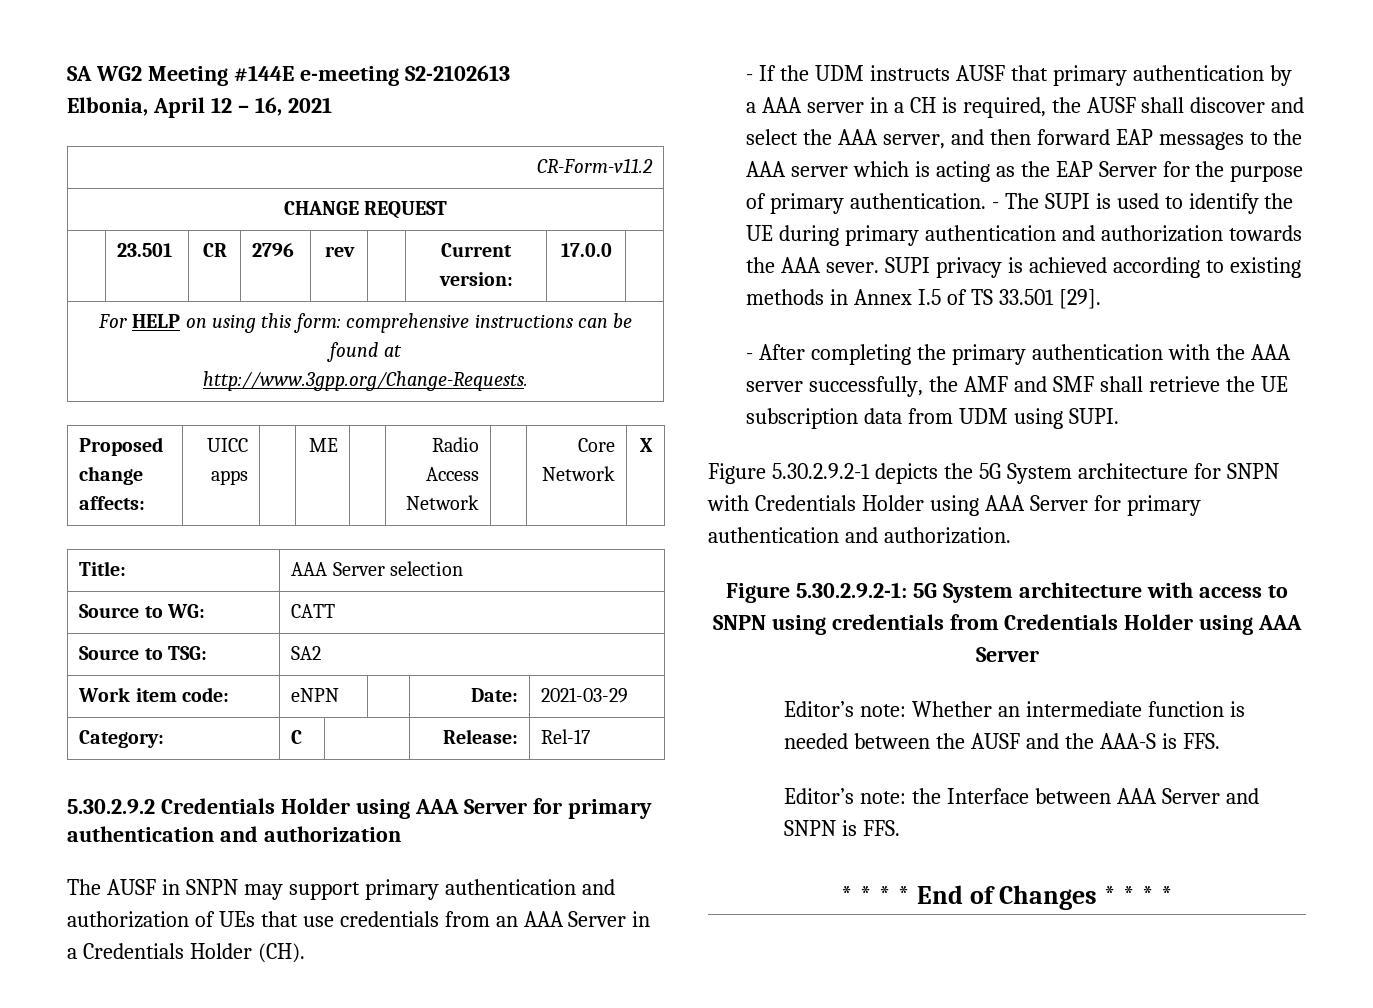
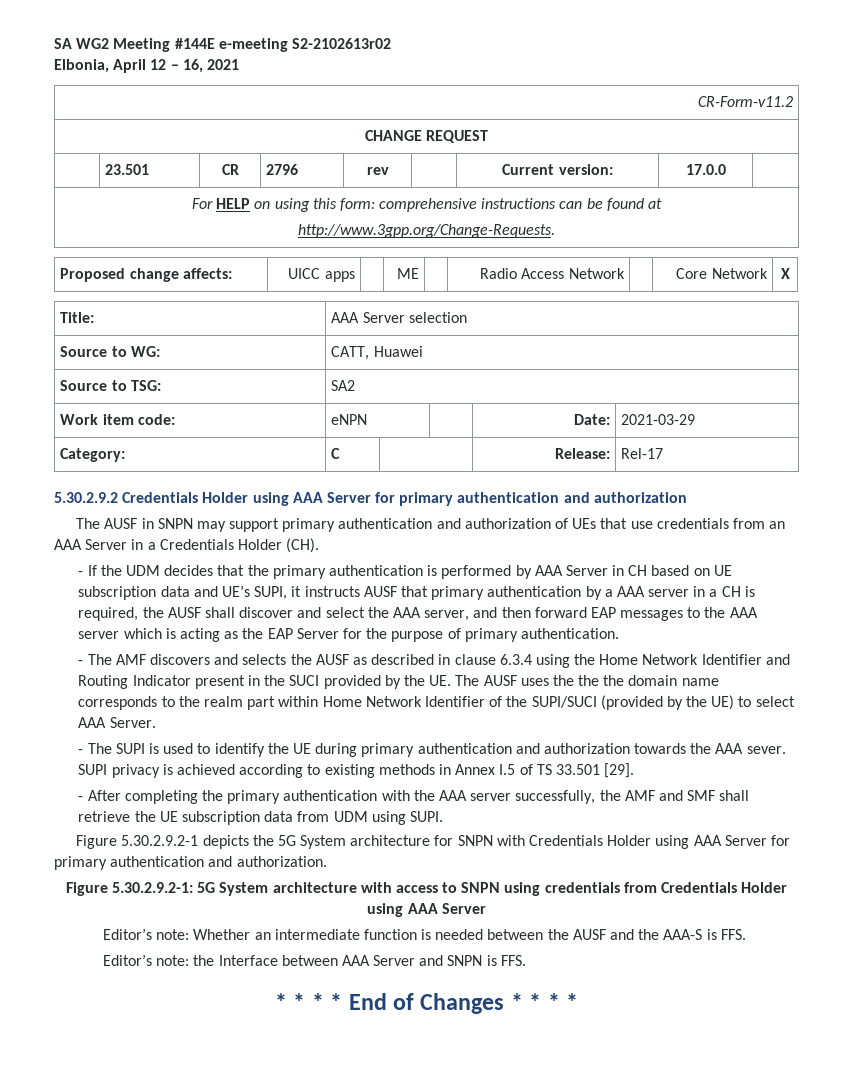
- SA WG2 Meeting #144E e-meeting S2-2102613
+ SA WG2 Meeting #144E e-meeting S2-2102613r02
- Source to WG: | CATT
+ Source to WG: | CATT, Huawei
- - If the UDM instructs AUSF that primary authentication by a AAA server in a CH is required, the AUSF shall discover and select the AAA server, and then forward EAP messages to the AAA server which is acting as the EAP Server for the purpose of primary authentication. - The SUPI is used to identify the UE during primary authentication and authorization towards the AAA sever.
+ - If the UDM decides that the primary authentication is performed by AAA Server in CH based on UE subscription data and UE’s SUPI, it instructs AUSF that primary authentication by a AAA server in a CH is required, the AUSF shall discover and select the AAA server, and then forward EAP messages to the AAA server which is acting as the EAP Server for the purpose of primary authentication.
+ - The AMF discovers and selects the AUSF as described in clause 6.3.4 using the Home Network Identifier and Routing Indicator present in the SUCI provided by the UE. The AUSF uses the the the domain name corresponds to the realm part within Home Network Identifier of the SUPI/SUCI (provided by the UE) to select AAA Server.
+ - The SUPI is used to identify the UE during primary authentication and authorization towards the AAA sever.

